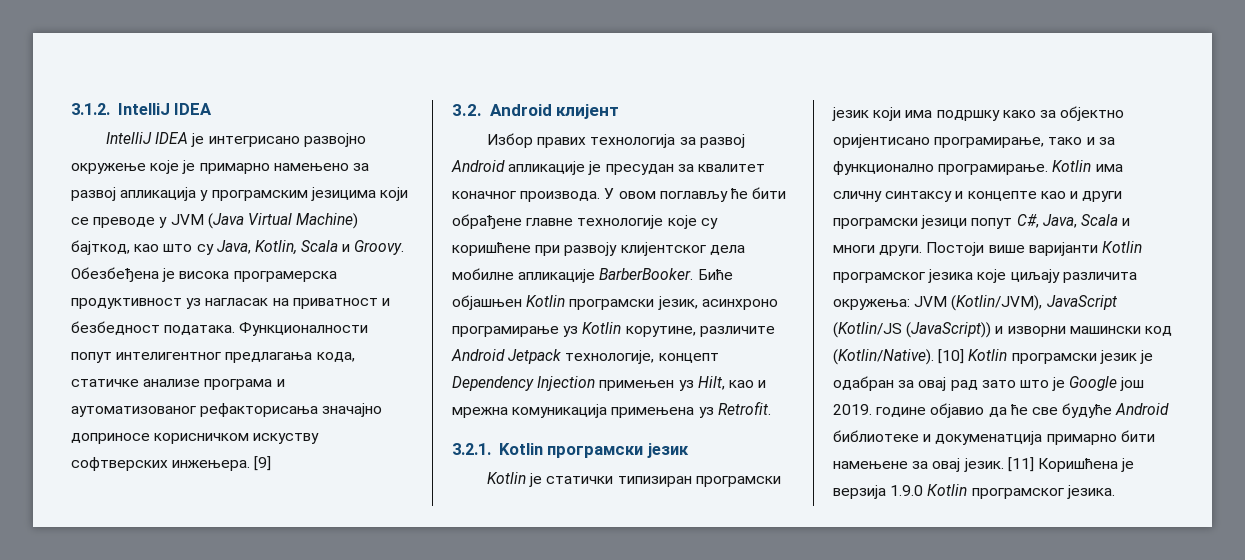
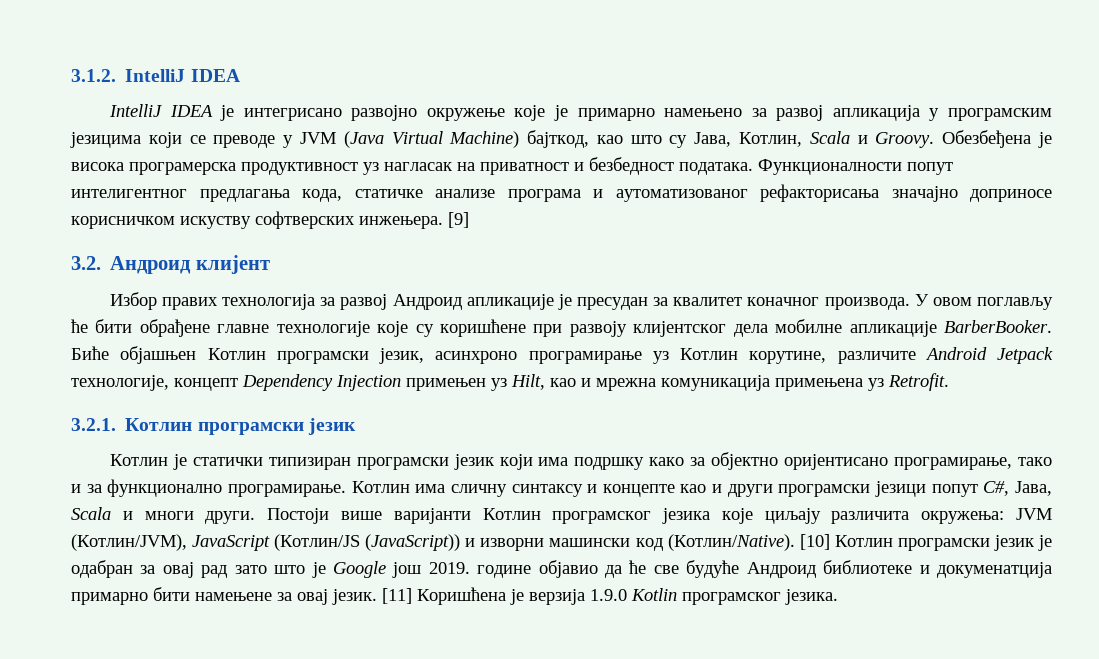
- IntelliJ IDEA је интегрисано развојно окружење које је примарно намењено за развој апликација у програмским језицима који се преводе у JVM (Java Virtual Machine) бајткод, као што су Java, Kotlin, Scala и Groovy.
+ IntelliJ IDEA је интегрисано развојно окружење које је примарно намењено за развој апликација у програмским језицима који се преводе у JVM (Java Virtual Machine) бајткод, као што су Јава, Котлин, Scala и Groovy.
- 3.2. Android клијент
+ 3.2. Aндроид клијент
- Избор правих технологија за развој Android апликације је пресудан за квалитет коначног производа.
+ Избор правих технологија за развој Андроид апликације је пресудан за квалитет коначног производа.
- Биће објашњен Kotlin програмски језик, асинхроно програмирање уз Kotlin корутине, различите Android Jetpack технологије, концепт Dependency Injection примењен уз Hilt, као и мрежна комуникација примењена уз Retrofit.
+ Биће објашњен Котлин програмски језик, асинхроно програмирање уз Котлин корутине, различите Android Jetpack технологије, концепт Dependency Injection примењен уз Hilt, као и мрежна комуникација примењена уз Retrofit.
- 3.2.1. Kotlin програмски језик
+ 3.2.1. Котлин програмски језик
- Kotlin је статички типизиран програмски језик који има подршку како за објектно оријентисано програмирање, тако и за функционално програмирање.
+ Котлин је статички типизиран програмски језик који има подршку како за објектно оријентисано програмирање, тако и за функционално програмирање.
- Kotlin има сличну синтаксу и концепте као и други програмски језици попут C#, Java, Scala и многи други.
+ Котлин има сличну синтаксу и концепте као и други програмски језици попут C#, Јава, Scala и многи други.
- Постоји више варијанти Кotlin програмског језика које циљају различита окружења: JVM (Kotlin/JVM), JavaScript (Kotlin/JS (JavaScript)) и изворни машински код (Kotlin/Native). [10] Kotlin програмски језик је одабран за овај рад зато што је Google још 2019. године објавио да ће све будуће Android библиотеке и докуменатција примарно бити намењене за овај језик.
+ Постоји више варијанти Котлин програмског језика које циљају различита окружења: JVM (Котлин/JVM), JavaScript (Котлин/JS (JavaScript)) и изворни машински код (Котлин/Native). [10] Котлин програмски језик је одабран за овај рад зато што је Google још 2019. године објавио да ће све будуће Андроид библиотеке и докуменатција примарно бити намењене за овај језик.

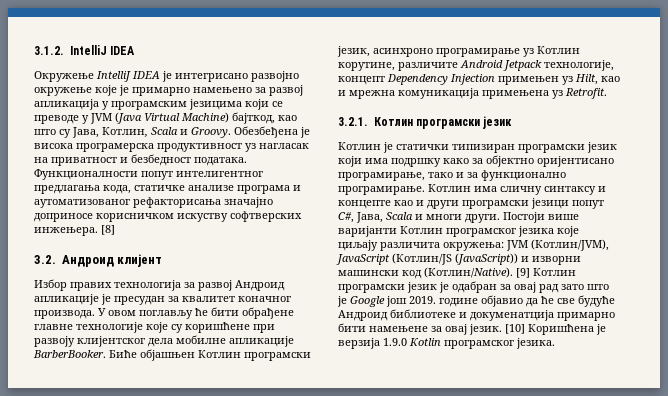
- IntelliJ IDEA је интегрисано развојно окружење које је примарно намењено за развој апликација у програмским језицима који се преводе у JVM (Java Virtual Machine) бајткод, као што су Јава, Котлин, Scala и Groovy.
+ Окружење IntelliJ IDEA је интегрисано развојно окружење које је примарно намењено за развој апликација у програмским језицима који се преводе у JVM (Java Virtual Machine) бајткод, као што су Јава, Котлин, Scala и Groovy.
- [9]
+ [8]
- [10] Котлин програмски језик је одабран за овај рад зато што је Google још 2019. године објавио да ће све будуће Андроид библиотеке и докуменатција примарно бити намењене за овај језик.
+ [9] Котлин програмски језик је одабран за овај рад зато што је Google још 2019. године објавио да ће све будуће Андроид библиотеке и докуменатција примарно бити намењене за овај језик.
- [11] Коришћена је верзија 1.9.0 Кotlin програмског језика.
+ [10] Коришћена је верзија 1.9.0 Кotlin програмског језика.

